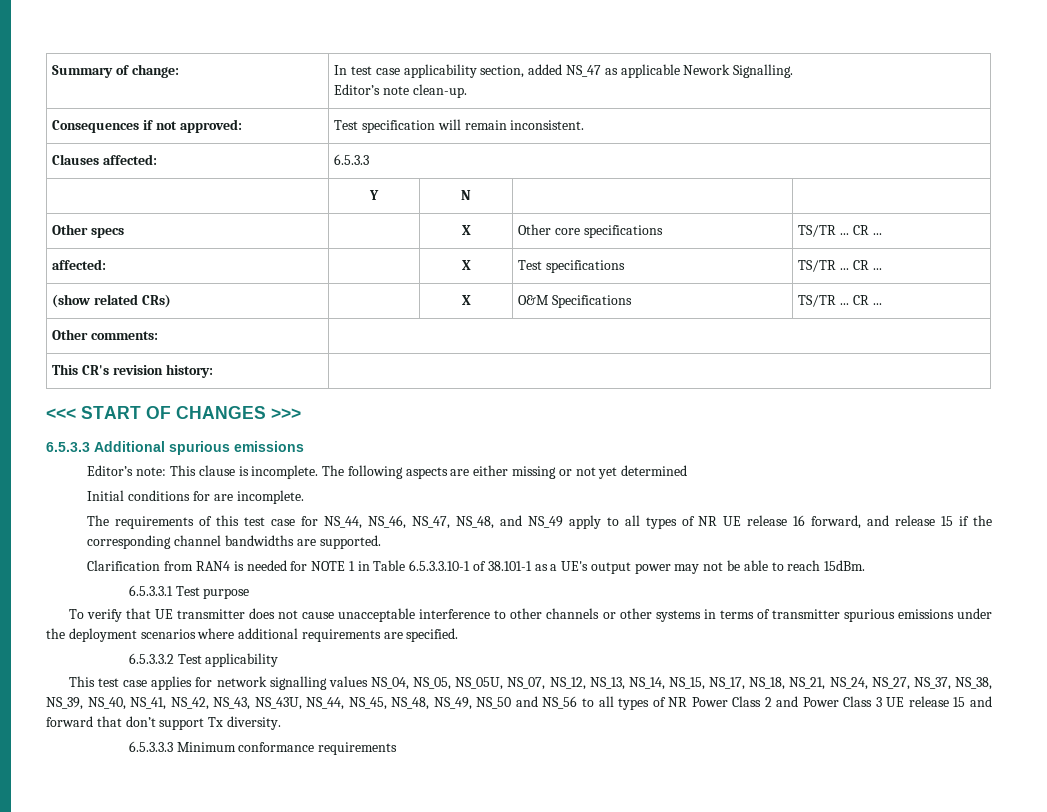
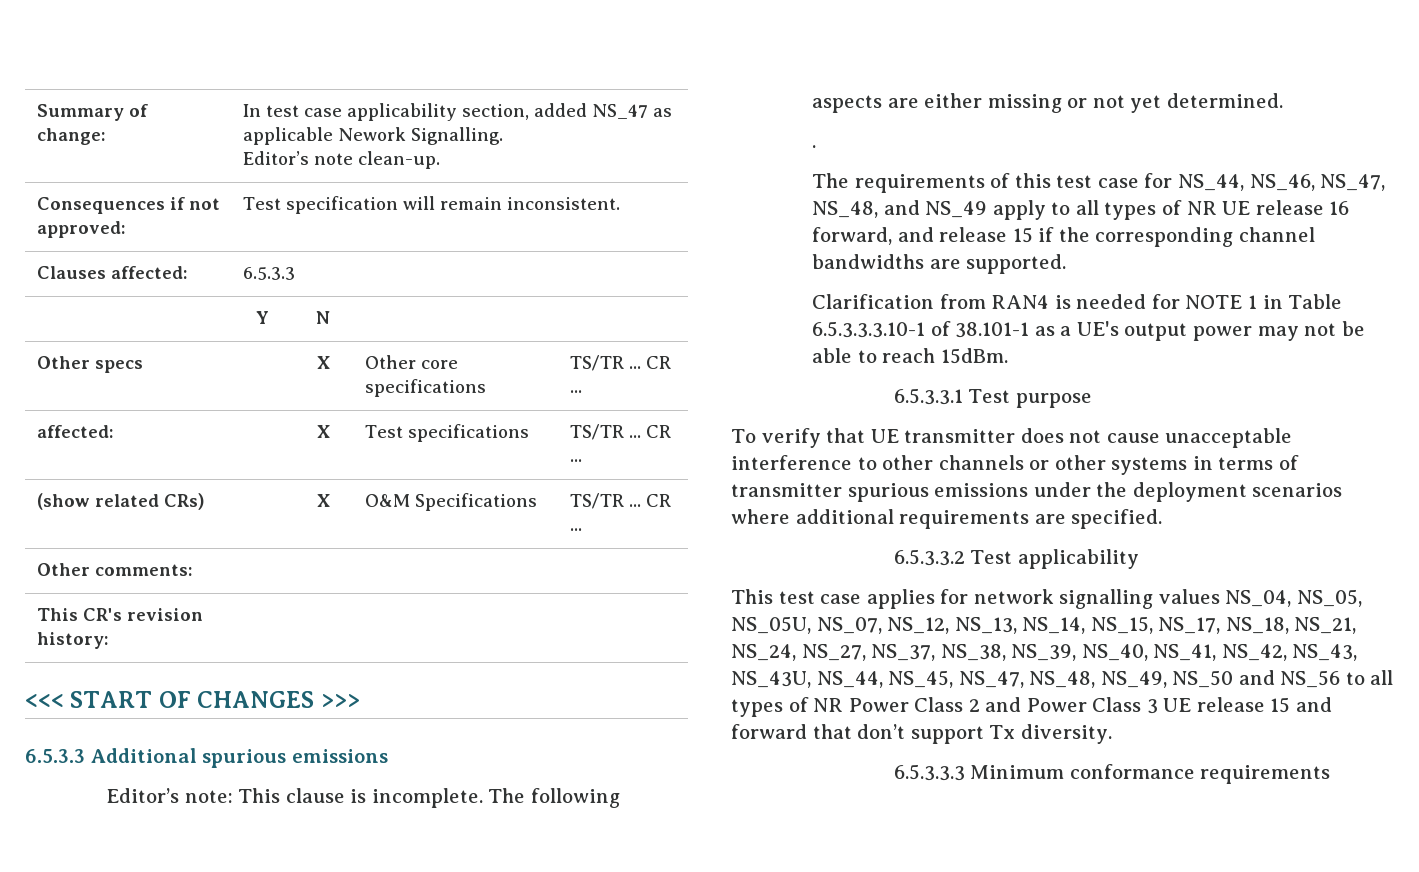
- The following aspects are either missing or not yet determined
- Initial conditions for are incomplete.
+ The following aspects are either missing or not yet determined.
+ .
- Clarification from RAN4 is needed for NOTE 1 in Table 6.5.3.3.10-1 of 38.101-1 as a UE's output power may not be able to reach 15dBm.
+ Clarification from RAN4 is needed for NOTE 1 in Table 6.5.3.3.3.10-1 of 38.101-1 as a UE's output power may not be able to reach 15dBm.
- This test case applies for network signalling values NS_04, NS_05, NS_05U, NS_07, NS_12, NS_13, NS_14, NS_15, NS_17, NS_18, NS_21, NS_24, NS_27, NS_37, NS_38, NS_39, NS_40, NS_41, NS_42, NS_43, NS_43U, NS_44, NS_45, NS_48, NS_49, NS_50 and NS_56 to all types of NR Power Class 2 and Power Class 3 UE release 15 and forward that don’t support Tx diversity.
+ This test case applies for network signalling values NS_04, NS_05, NS_05U, NS_07, NS_12, NS_13, NS_14, NS_15, NS_17, NS_18, NS_21, NS_24, NS_27, NS_37, NS_38, NS_39, NS_40, NS_41, NS_42, NS_43, NS_43U, NS_44, NS_45, NS_47, NS_48, NS_49, NS_50 and NS_56 to all types of NR Power Class 2 and Power Class 3 UE release 15 and forward that don’t support Tx diversity.

